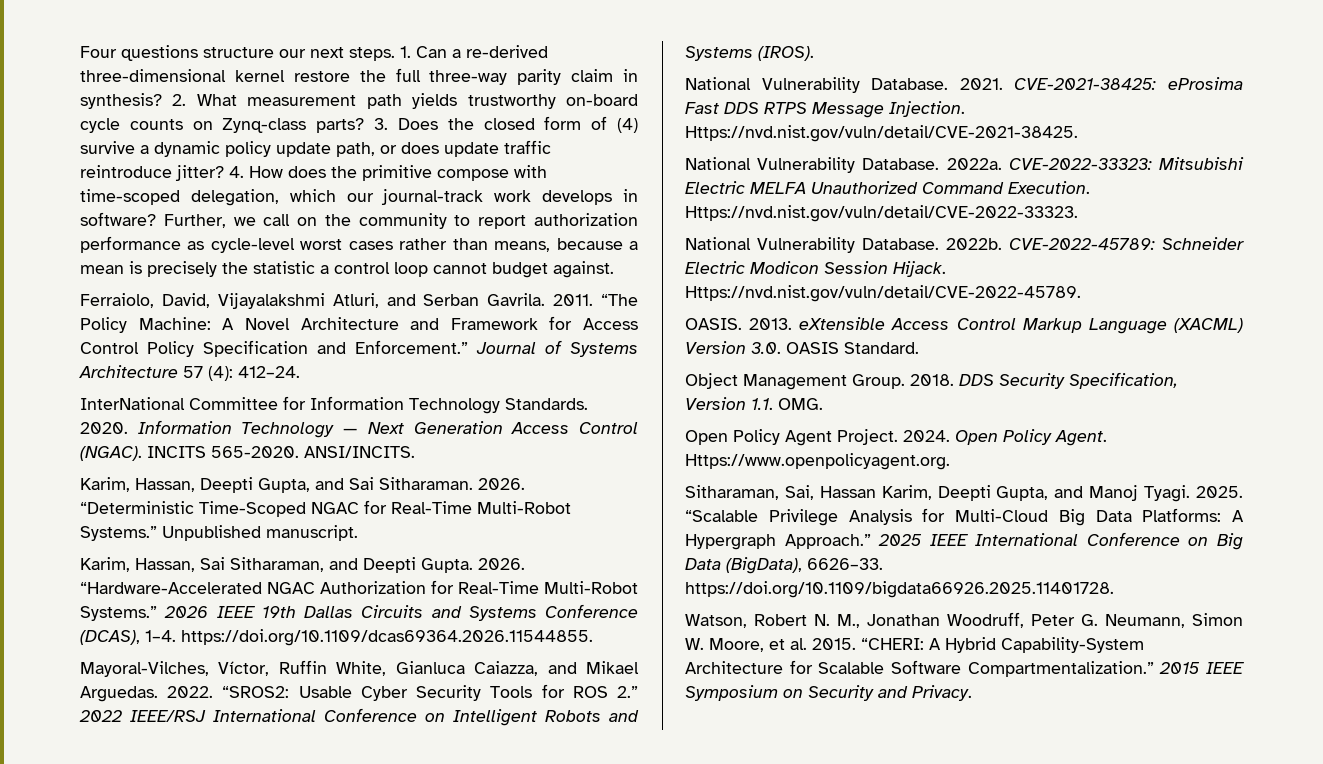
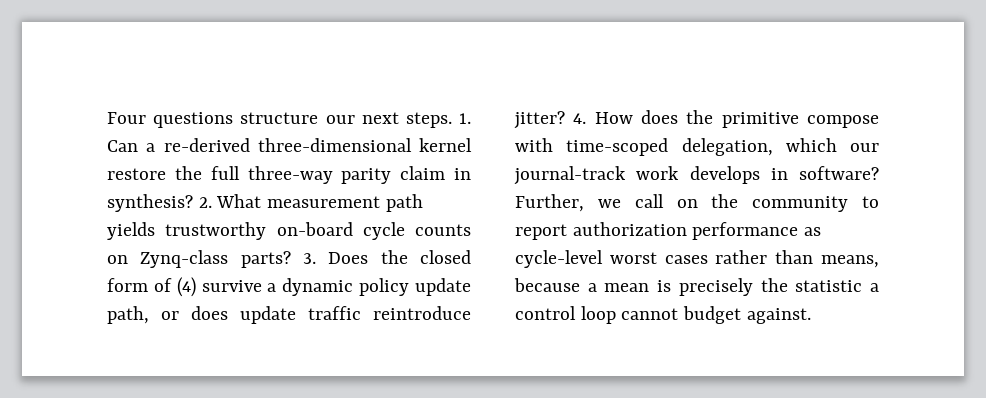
- Ferraiolo, David, Vijayalakshmi Atluri, and Serban Gavrila. 2011. “The Policy Machine: A Novel Architecture and Framework for Access Control Policy Specification and Enforcement.” Journal of Systems Architecture 57 (4): 412–24.
- InterNational Committee for Information Technology Standards. 2020. Information Technology — Next Generation Access Control (NGAC). INCITS 565-2020. ANSI/INCITS.
- Karim, Hassan, Deepti Gupta, and Sai Sitharaman. 2026. “Deterministic Time-Scoped NGAC for Real-Time Multi-Robot Systems.” Unpublished manuscript.
- Karim, Hassan, Sai Sitharaman, and Deepti Gupta. 2026. “Hardware-Accelerated NGAC Authorization for Real-Time Multi-Robot Systems.” 2026 IEEE 19th Dallas Circuits and Systems Conference (DCAS), 1–4. https://doi.org/10.1109/dcas69364.2026.11544855.
- Mayoral-Vilches, Víctor, Ruffin White, Gianluca Caiazza, and Mikael Arguedas. 2022. “SROS2: Usable Cyber Security Tools for ROS 2.” 2022 IEEE/RSJ International Conference on Intelligent Robots and Systems (IROS).
- National Vulnerability Database. 2021. CVE-2021-38425: eProsima Fast DDS RTPS Message Injection. Https://nvd.nist.gov/vuln/detail/CVE-2021-38425.
- National Vulnerability Database. 2022a. CVE-2022-33323: Mitsubishi Electric MELFA Unauthorized Command Execution. Https://nvd.nist.gov/vuln/detail/CVE-2022-33323.
- National Vulnerability Database. 2022b. CVE-2022-45789: Schneider Electric Modicon Session Hijack. Https://nvd.nist.gov/vuln/detail/CVE-2022-45789.
- OASIS. 2013. eXtensible Access Control Markup Language (XACML) Version 3.0. OASIS Standard.
- Object Management Group. 2018. DDS Security Specification, Version 1.1. OMG.
- Open Policy Agent Project. 2024. Open Policy Agent. Https://www.openpolicyagent.org.
- Sitharaman, Sai, Hassan Karim, Deepti Gupta, and Manoj Tyagi. 2025. “Scalable Privilege Analysis for Multi-Cloud Big Data Platforms: A Hypergraph Approach.” 2025 IEEE International Conference on Big Data (BigData), 6626–33. https://doi.org/10.1109/bigdata66926.2025.11401728.
- Watson, Robert N. M., Jonathan Woodruff, Peter G. Neumann, Simon W. Moore, et al. 2015. “CHERI: A Hybrid Capability-System Architecture for Scalable Software Compartmentalization.” 2015 IEEE Symposium on Security and Privacy.

